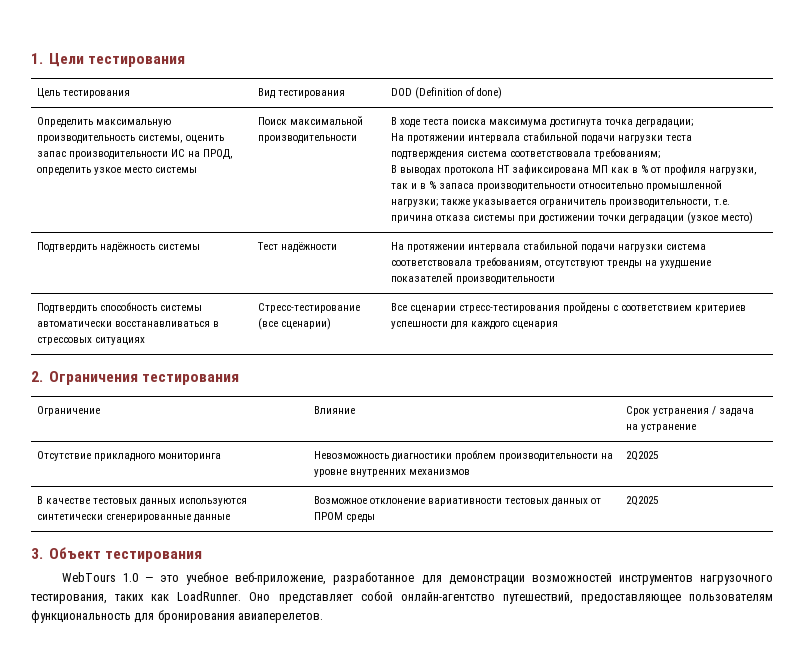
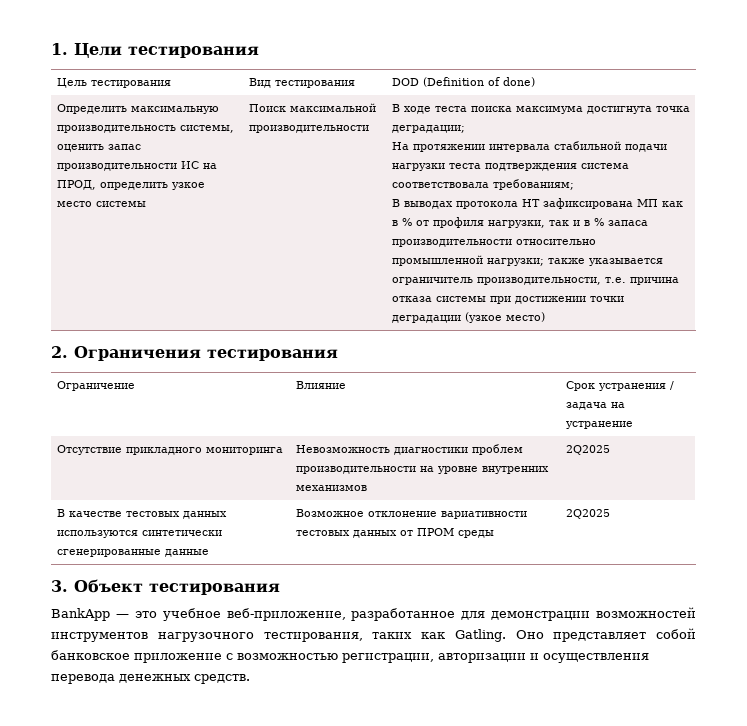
- Подтвердить надёжность системы | Тест надёжности | На протяжении интервала стабильной подачи нагрузки система соответствовала требованиям, отсутствуют тренды на ухудшение показателей производительности
- Подтвердить способность системы автоматически восстанавливаться в стрессовых ситуациях | Стресс-тестирование (все сценарии) | Все сценарии стресс-тестирования пройдены с соответствием критериев успешности для каждого сценария
- WebTours 1.0 — это учебное веб-приложение, разработанное для демонстрации возможностей инструментов нагрузочного тестирования, таких как LoadRunner.
+ BankApp — это учебное веб-приложение, разработанное для демонстрации возможностей инструментов нагрузочного тестирования, таких как Gatling.
- Оно представляет собой онлайн-агентство путешествий, предоставляющее пользователям функциональность для бронирования авиаперелетов.
+ Оно представляет собой банковское приложение с возможностью регистрации, авторизации и осуществления перевода денежных средств.

